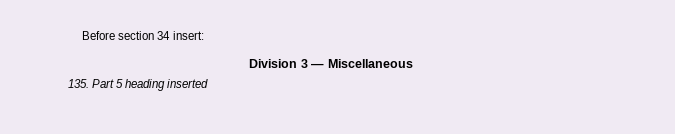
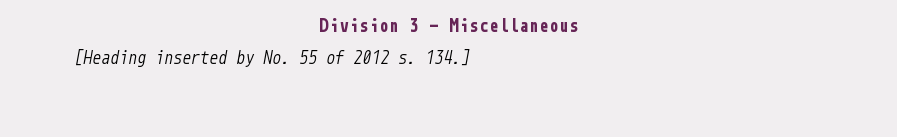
- Before section 34 insert:
- 135. Part 5 heading inserted
+ [Heading inserted by No. 55 of 2012 s. 134.]

